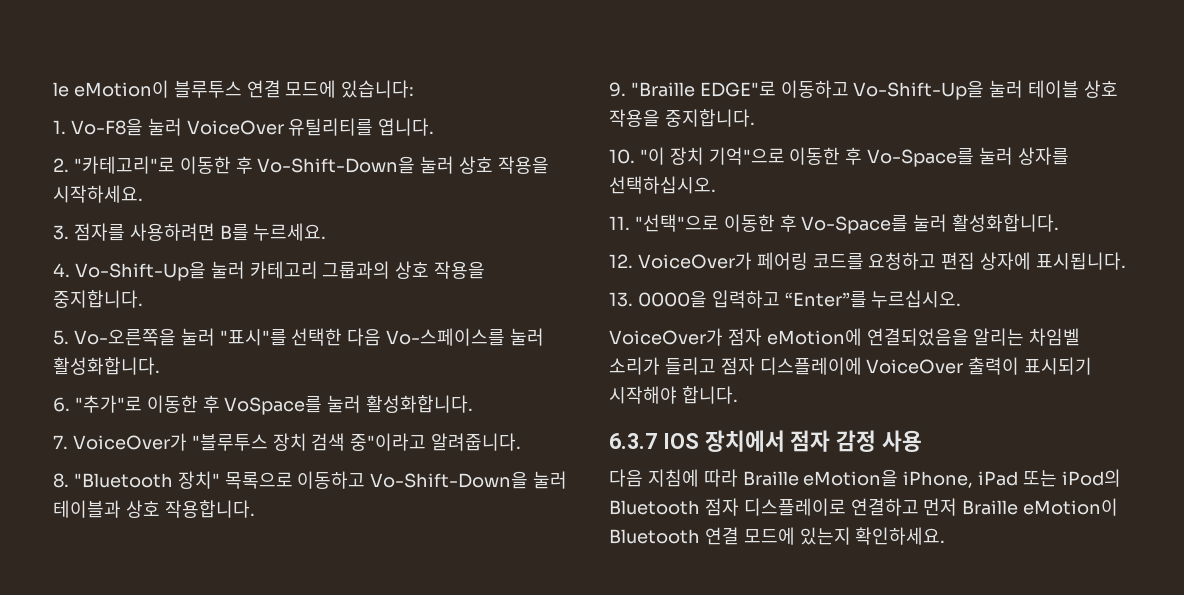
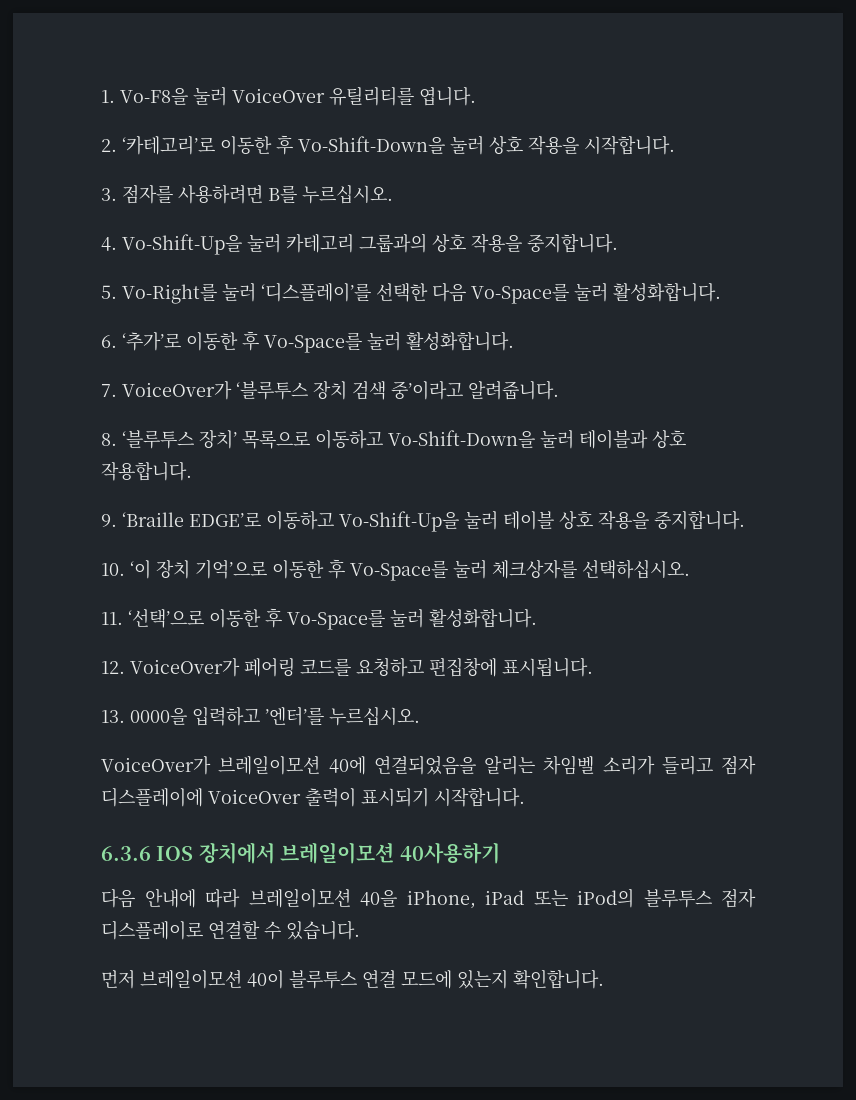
- le eMotion이 블루투스 연결 모드에 있습니다:
- 2. "카테고리"로 이동한 후 Vo-Shift-Down을 눌러 상호 작용을 시작하세요.
+ 2. ‘카테고리’로 이동한 후 Vo-Shift-Down을 눌러 상호 작용을 시작합니다.
- 3. 점자를 사용하려면 B를 누르세요.
+ 3. 점자를 사용하려면 B를 누르십시오.
- 5. Vo-오른쪽을 눌러 "표시"를 선택한 다음 Vo-스페이스를 눌러 활성화합니다.
+ 5. Vo-Right를 눌러 ‘디스플레이’를 선택한 다음 Vo-Space를 눌러 활성화합니다.
- 6. "추가"로 이동한 후 VoSpace를 눌러 활성화합니다.
+ 6. ‘추가’로 이동한 후 Vo-Space를 눌러 활성화합니다.
- 7. VoiceOver가 "블루투스 장치 검색 중"이라고 알려줍니다.
+ 7. VoiceOver가 ‘블루투스 장치 검색 중’이라고 알려줍니다.
- 8. "Bluetooth 장치" 목록으로 이동하고 Vo-Shift-Down을 눌러 테이블과 상호 작용합니다.
+ 8. ‘블루투스 장치’ 목록으로 이동하고 Vo-Shift-Down을 눌러 테이블과 상호 작용합니다.
- 9. "Braille EDGE"로 이동하고 Vo-Shift-Up을 눌러 테이블 상호 작용을 중지합니다.
+ 9. ‘Braille EDGE’로 이동하고 Vo-Shift-Up을 눌러 테이블 상호 작용을 중지합니다.
- 10. "이 장치 기억"으로 이동한 후 Vo-Space를 눌러 상자를 선택하십시오.
+ 10. ‘이 장치 기억’으로 이동한 후 Vo-Space를 눌러 체크상자를 선택하십시오.
- 11. "선택"으로 이동한 후 Vo-Space를 눌러 활성화합니다.
+ 11. ‘선택’으로 이동한 후 Vo-Space를 눌러 활성화합니다.
- 12. VoiceOver가 페어링 코드를 요청하고 편집 상자에 표시됩니다.
+ 12. VoiceOver가 페어링 코드를 요청하고 편집창에 표시됩니다.
- 13. 0000을 입력하고 “Enter”를 누르십시오.
+ 13. 0000을 입력하고 ’엔터’를 누르십시오.
- VoiceOver가 점자 eMotion에 연결되었음을 알리는 차임벨 소리가 들리고 점자 디스플레이에 VoiceOver 출력이 표시되기 시작해야 합니다.
- 6.3.7 IOS 장치에서 점자 감정 사용
- 다음 지침에 따라 Braille eMotion을 iPhone, iPad 또는 iPod의 Bluetooth 점자 디스플레이로 연결하고 먼저 Braille eMotion이 Bluetooth 연결 모드에 있는지 확인하세요.
+ VoiceOver가 브레일이모션 40에 연결되었음을 알리는 차임벨 소리가 들리고 점자 디스플레이에 VoiceOver 출력이 표시되기 시작합니다.
+ 6.3.6 IOS 장치에서 브레일이모션 40사용하기
+ 다음 안내에 따라 브레일이모션 40을 iPhone, iPad 또는 iPod의 블루투스 점자 디스플레이로 연결할 수 있습니다.
+ 먼저 브레일이모션 40이 블루투스 연결 모드에 있는지 확인합니다.

